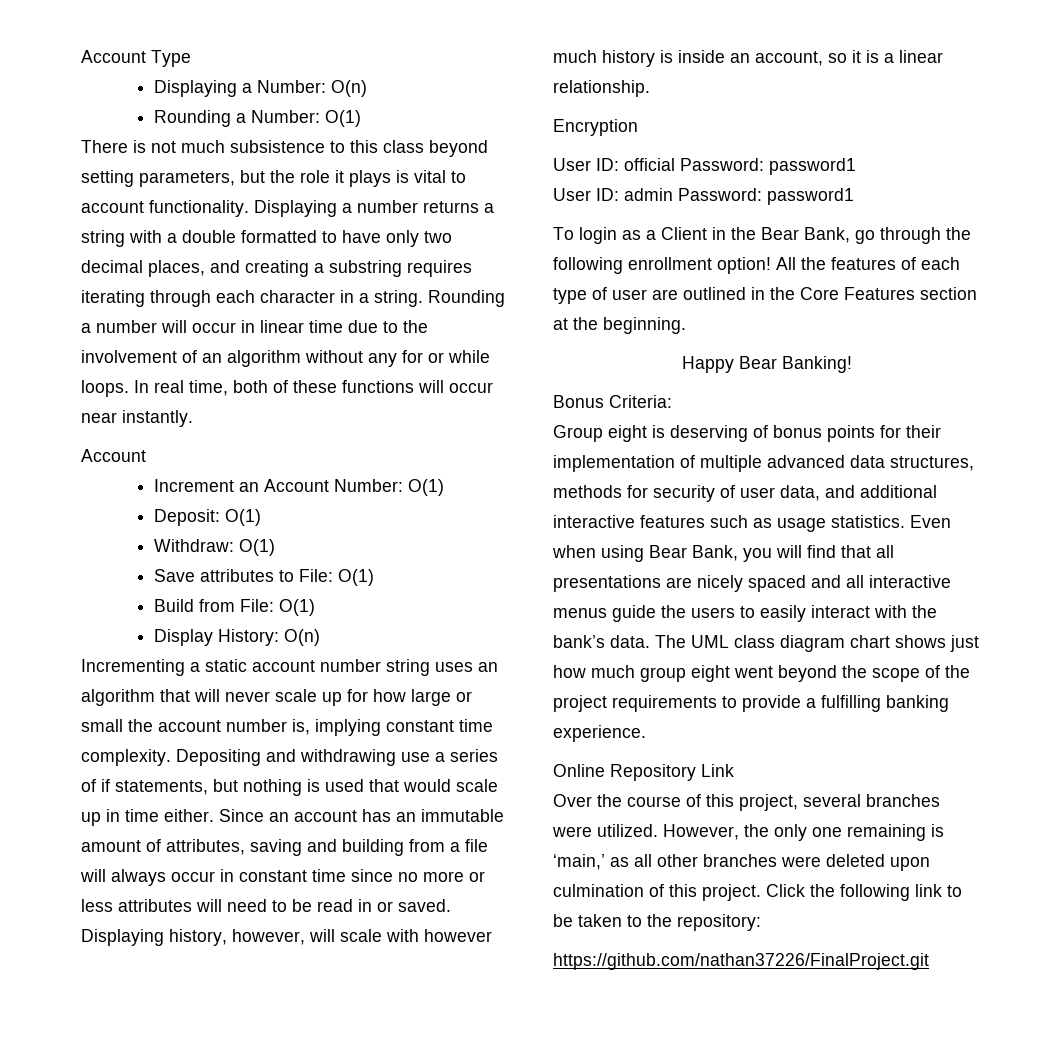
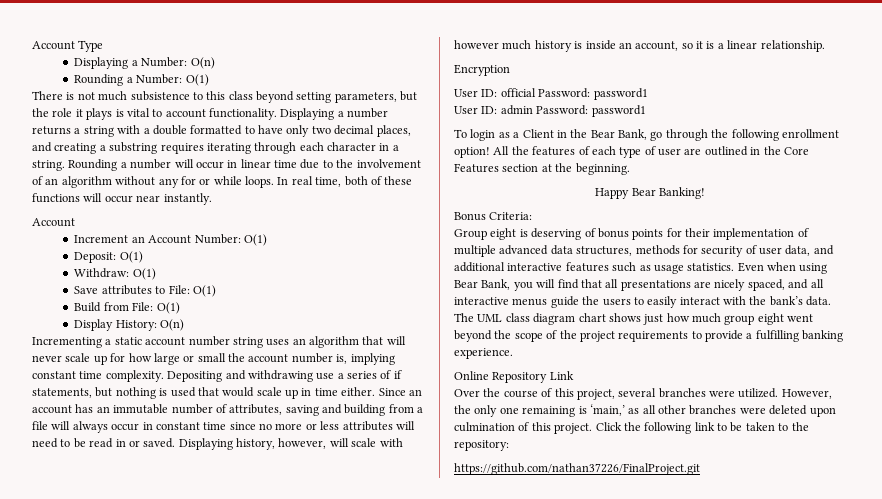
- Since an account has an immutable amount of attributes, saving and building from a file will always occur in constant time since no more or less attributes will need to be read in or saved.
+ Since an account has an immutable number of attributes, saving and building from a file will always occur in constant time since no more or less attributes will need to be read in or saved.
- Even when using Bear Bank, you will find that all presentations are nicely spaced and all interactive menus guide the users to easily interact with the bank’s data.
+ Even when using Bear Bank, you will find that all presentations are nicely spaced, and all interactive menus guide the users to easily interact with the bank’s data.

